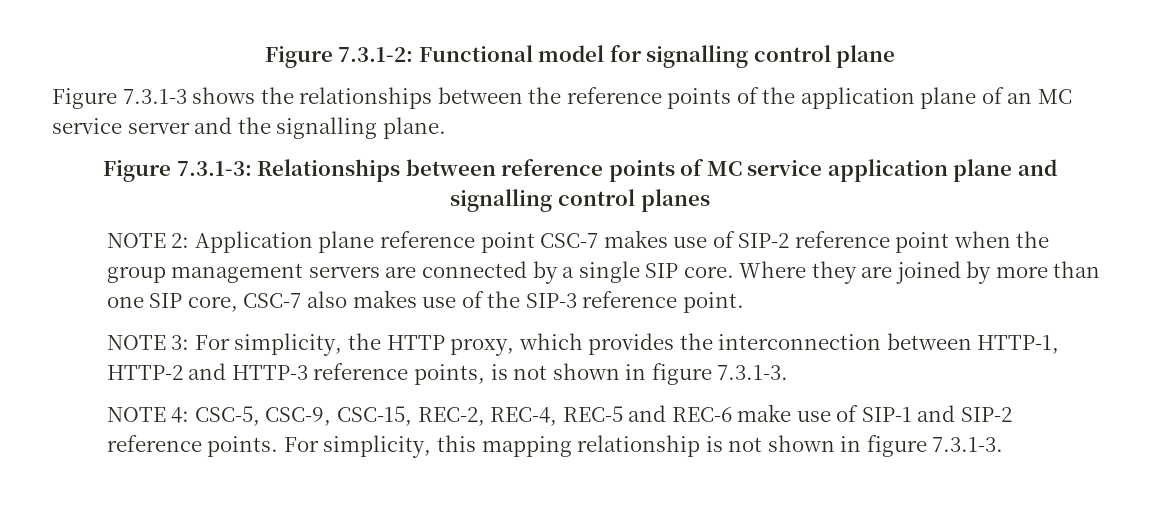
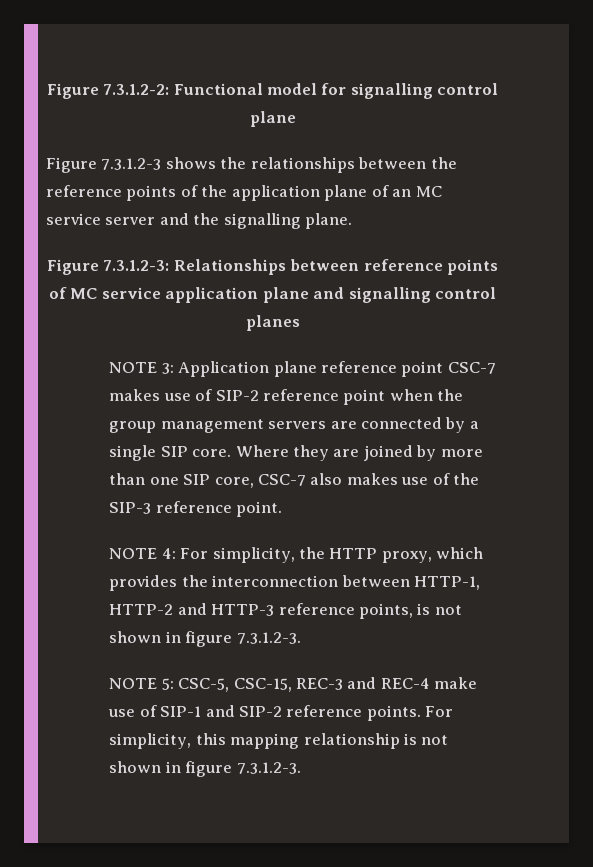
- Figure 7.3.1-2: Functional model for signalling control plane
+ Figure 7.3.1.2-2: Functional model for signalling control plane
- Figure 7.3.1-3 shows the relationships between the reference points of the application plane of an MC service server and the signalling plane.
+ Figure 7.3.1.2-3 shows the relationships between the reference points of the application plane of an MC service server and the signalling plane.
- Figure 7.3.1-3: Relationships between reference points of MC service application plane and signalling control planes
+ Figure 7.3.1.2-3: Relationships between reference points of MC service application plane and signalling control planes
- NOTE 2: Application plane reference point CSC-7 makes use of SIP-2 reference point when the group management servers are connected by a single SIP core.
+ NOTE 3: Application plane reference point CSC-7 makes use of SIP-2 reference point when the group management servers are connected by a single SIP core.
- NOTE 3: For simplicity, the HTTP proxy, which provides the interconnection between HTTP-1, HTTP-2 and HTTP-3 reference points, is not shown in figure 7.3.1-3.
- NOTE 4: CSC-5, CSC-9, CSC-15, REC-2, REC-4, REC-5 and REC-6 make use of SIP-1 and SIP-2 reference points.
+ NOTE 4: For simplicity, the HTTP proxy, which provides the interconnection between HTTP-1, HTTP-2 and HTTP-3 reference points, is not shown in figure 7.3.1.2-3.
+ NOTE 5: CSC-5, CSC-15, REC-3 and REC-4 make use of SIP-1 and SIP-2 reference points.
- For simplicity, this mapping relationship is not shown in figure 7.3.1-3.
+ For simplicity, this mapping relationship is not shown in figure 7.3.1.2-3.

